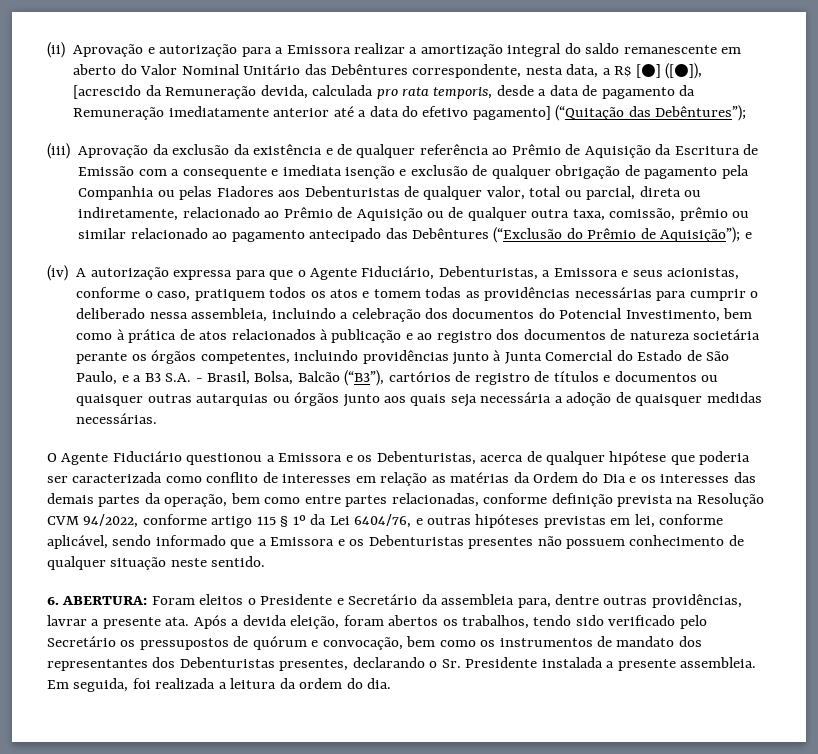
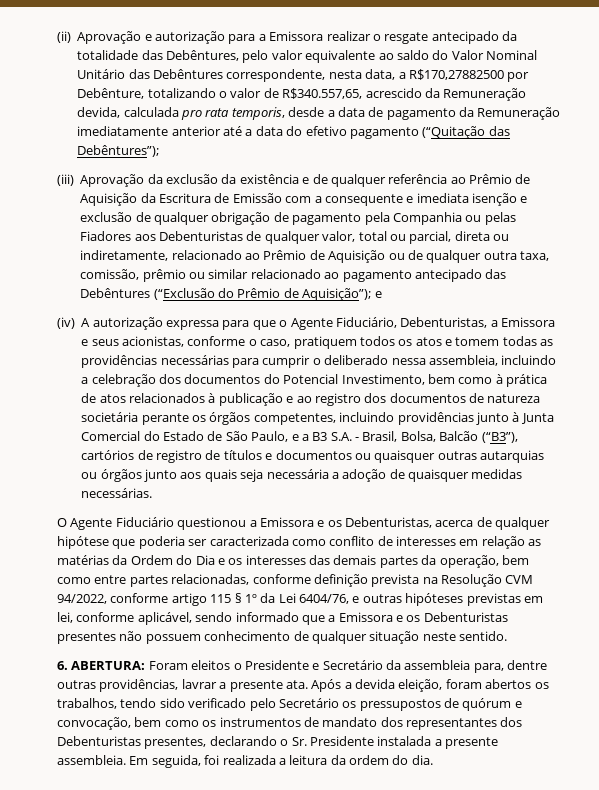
- (ii) Aprovação e autorização para a Emissora realizar a amortização integral do saldo remanescente em aberto do Valor Nominal Unitário das Debêntures correspondente, nesta data, a R$ [●] ([●]), [acrescido da Remuneração devida, calculada pro rata temporis, desde a data de pagamento da Remuneração imediatamente anterior até a data do efetivo pagamento] (“Quitação das Debêntures”);
+ (ii) Aprovação e autorização para a Emissora realizar o resgate antecipado da totalidade das Debêntures, pelo valor equivalente ao saldo do Valor Nominal Unitário das Debêntures correspondente, nesta data, a R$170,27882500 por Debênture, totalizando o valor de R$340.557,65, acrescido da Remuneração devida, calculada pro rata temporis, desde a data de pagamento da Remuneração imediatamente anterior até a data do efetivo pagamento (“Quitação das Debêntures”);

